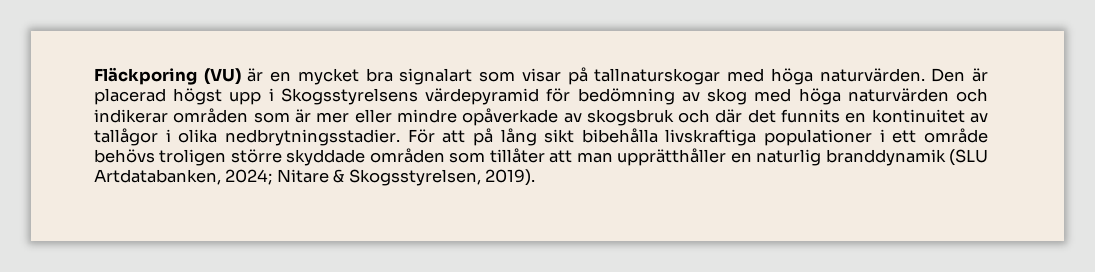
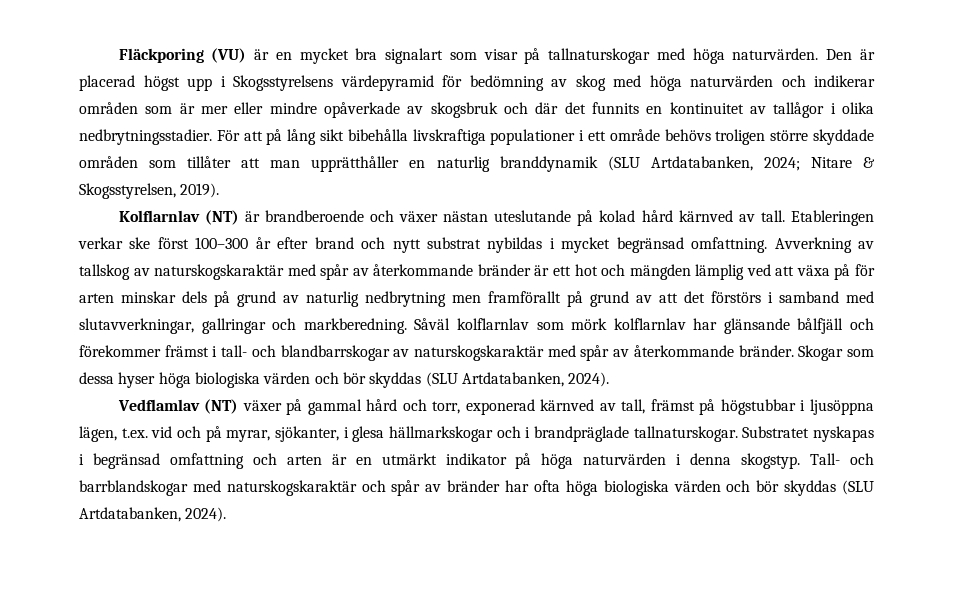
+ Kolflarnlav (NT) är brandberoende och växer nästan uteslutande på kolad hård kärnved av tall. Etableringen verkar ske först 100–300 år efter brand och nytt substrat nybildas i mycket begränsad omfattning. Avverkning av tallskog av naturskogskaraktär med spår av återkommande bränder är ett hot och mängden lämplig ved att växa på för arten minskar dels på grund av naturlig nedbrytning men framförallt på grund av att det förstörs i samband med slutavverkningar, gallringar och markberedning. Såväl kolflarnlav som mörk kolflarnlav har glänsande bålfjäll och förekommer främst i tall- och blandbarrskogar av naturskogskaraktär med spår av återkommande bränder. Skogar som dessa hyser höga biologiska värden och bör skyddas (SLU Artdatabanken, 2024).
+ Vedflamlav (NT) växer på gammal hård och torr, exponerad kärnved av tall, främst på högstubbar i ljusöppna lägen, t.ex. vid och på myrar, sjökanter, i glesa hällmarkskogar och i brandpräglade tallnaturskogar. Substratet nyskapas i begränsad omfattning och arten är en utmärkt indikator på höga naturvärden i denna skogstyp. Tall- och barrblandskogar med naturskogskaraktär och spår av bränder har ofta höga biologiska värden och bör skyddas (SLU Artdatabanken, 2024).

